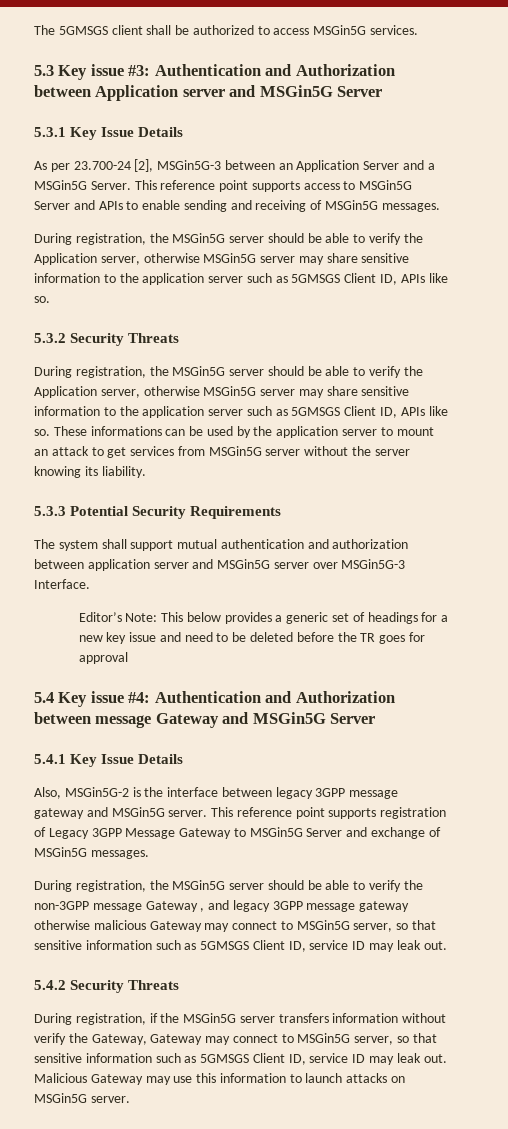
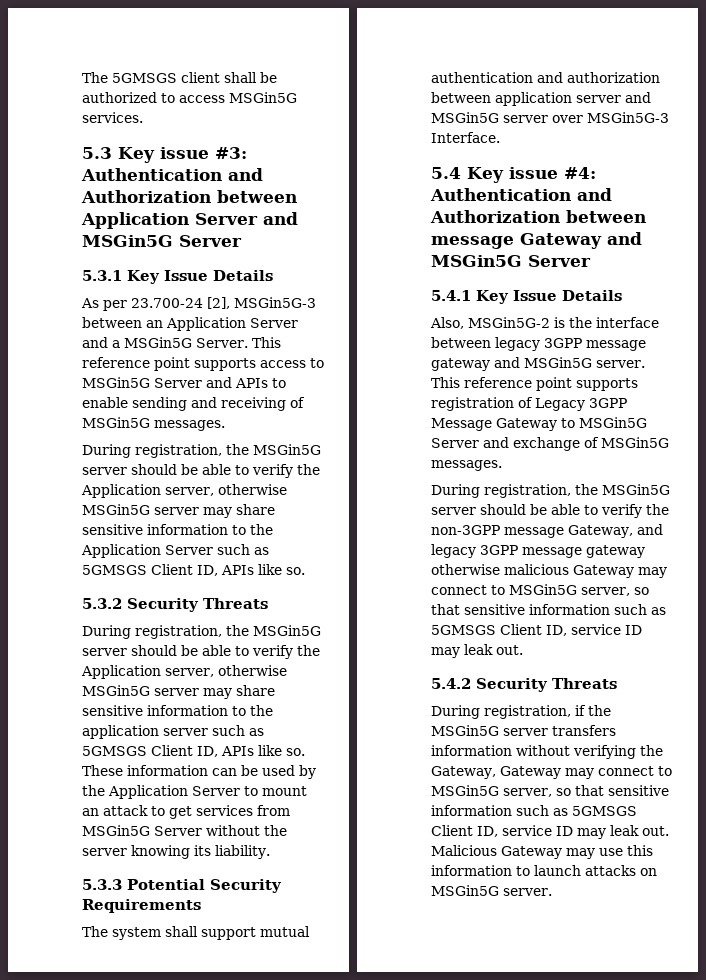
- 5.3 Key issue #3: Authentication and Authorization between Application server and MSGin5G Server
+ 5.3 Key issue #3: Authentication and Authorization between Application Server and MSGin5G Server
  This reference point supports access to MSGin5G Server and APIs to enable sending and receiving of MSGin5G messages.
- During registration, the MSGin5G server should be able to verify the Application server, otherwise MSGin5G server may share sensitive information to the application server such as 5GMSGS Client ID, APIs like so.
+ During registration, the MSGin5G server should be able to verify the Application server, otherwise MSGin5G server may share sensitive information to the Application Server such as 5GMSGS Client ID, APIs like so.
- These informations can be used by the application server to mount an attack to get services from MSGin5G server without the server knowing its liability.
+ These information can be used by the Application Server to mount an attack to get services from MSGin5G Server without the server knowing its liability.
- Editor’s Note: This below provides a generic set of headings for a new key issue and need to be deleted before the TR goes for approval
- During registration, the MSGin5G server should be able to verify the non-3GPP message Gateway , and legacy 3GPP message gateway otherwise malicious Gateway may connect to MSGin5G server, so that sensitive information such as 5GMSGS Client ID, service ID may leak out.
+ During registration, the MSGin5G server should be able to verify the non-3GPP message Gateway, and legacy 3GPP message gateway otherwise malicious Gateway may connect to MSGin5G server, so that sensitive information such as 5GMSGS Client ID, service ID may leak out.
- During registration, if the MSGin5G server transfers information without verify the Gateway, Gateway may connect to MSGin5G server, so that sensitive information such as 5GMSGS Client ID, service ID may leak out.
+ During registration, if the MSGin5G server transfers information without verifying the Gateway, Gateway may connect to MSGin5G server, so that sensitive information such as 5GMSGS Client ID, service ID may leak out.

